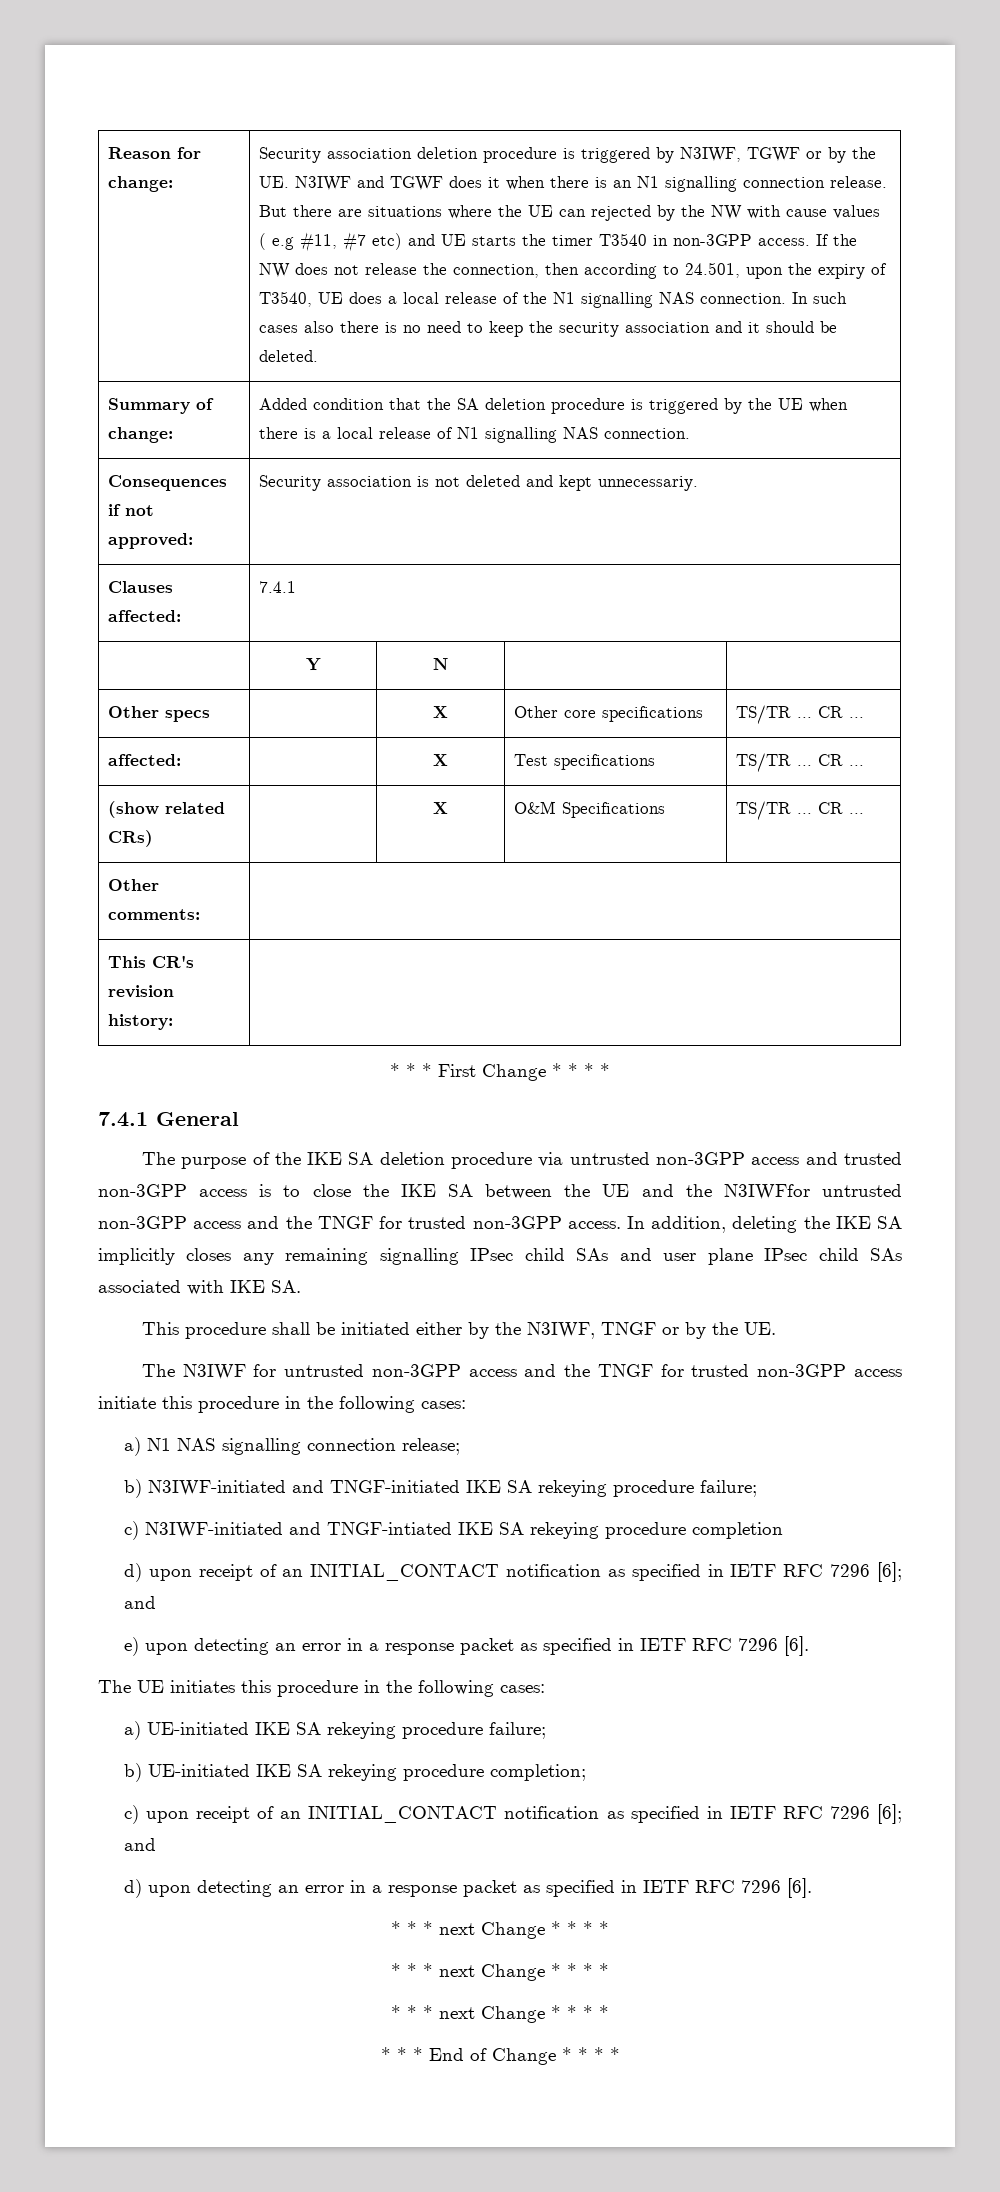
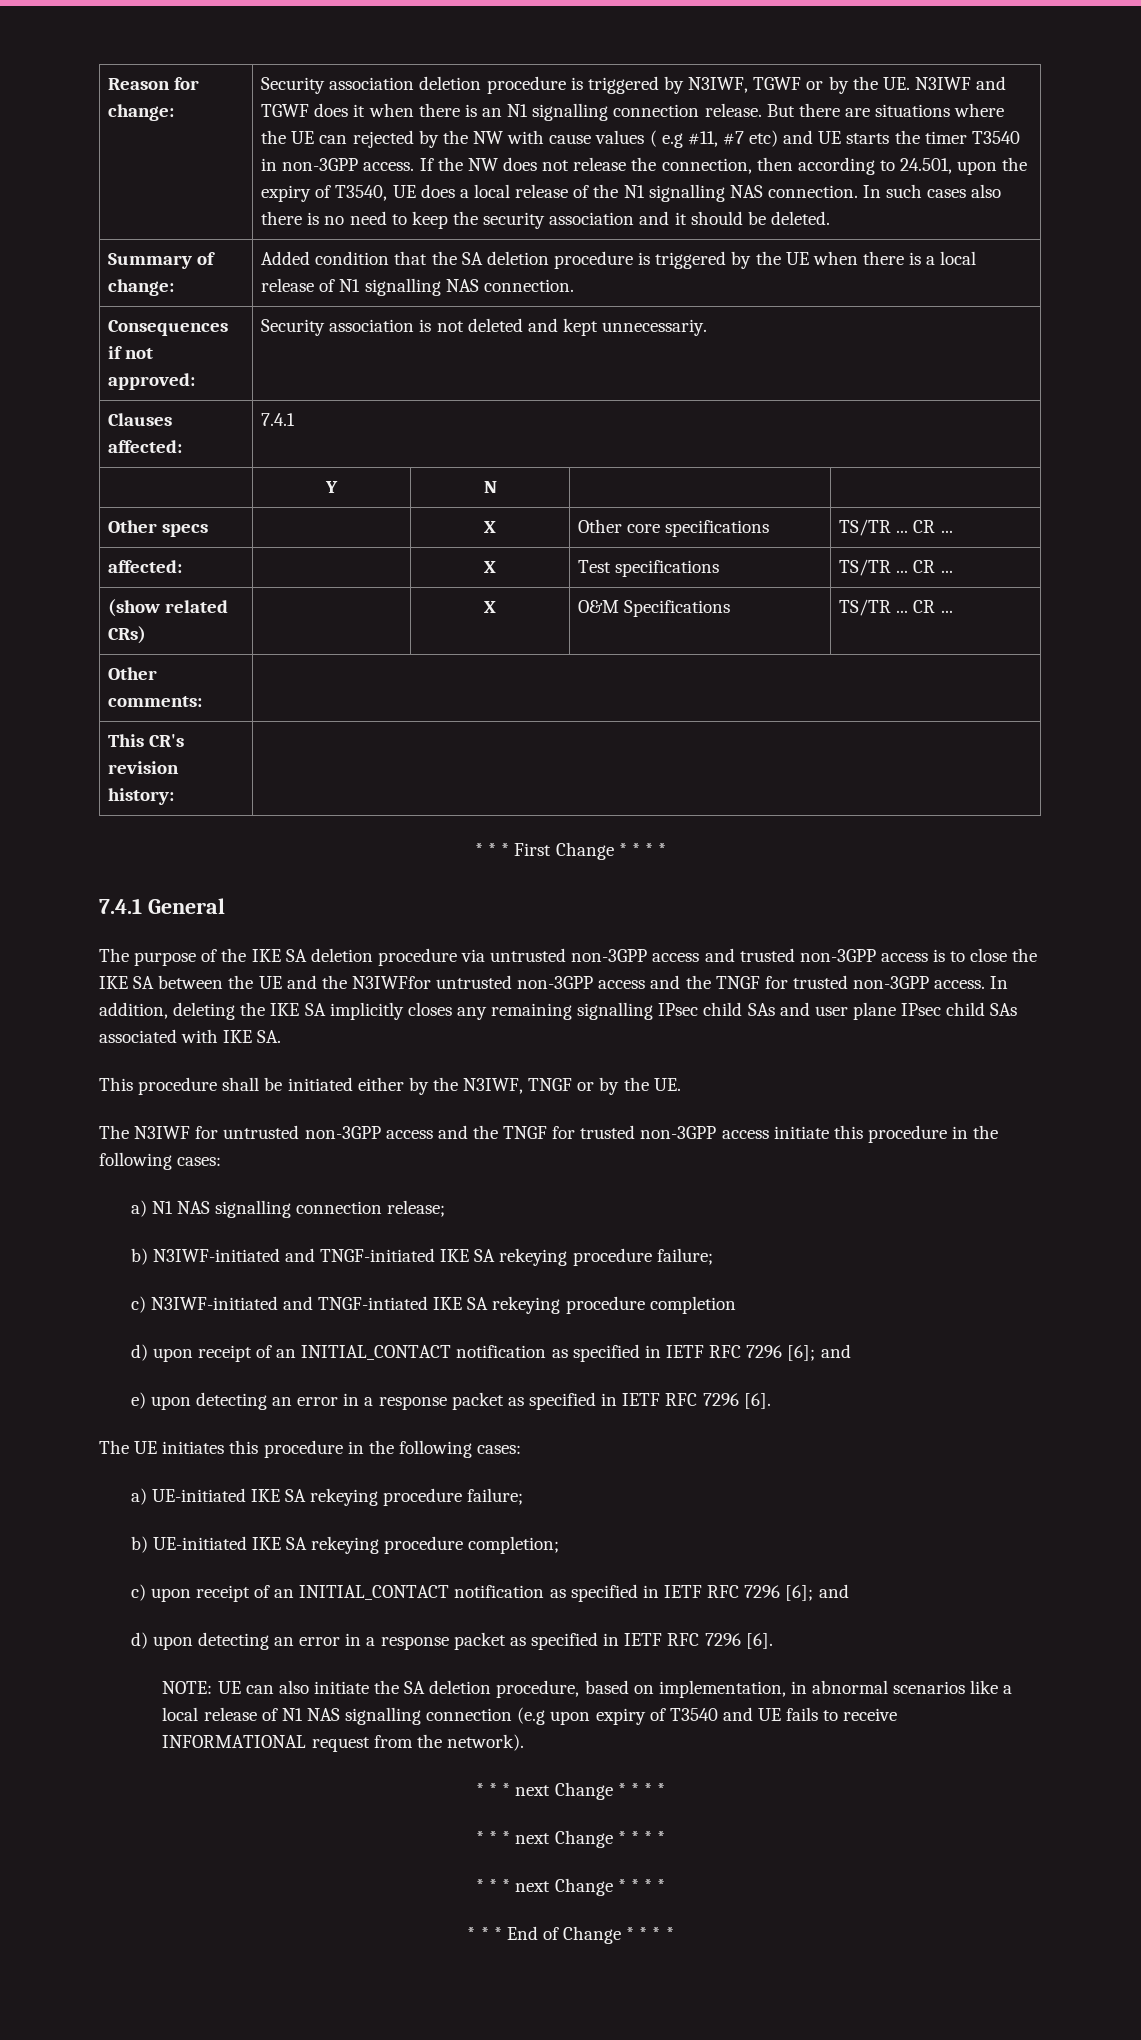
+ NOTE: UE can also initiate the SA deletion procedure, based on implementation, in abnormal scenarios like a local release of N1 NAS signalling connection (e.g upon expiry of T3540 and UE fails to receive INFORMATIONAL request from the network).

